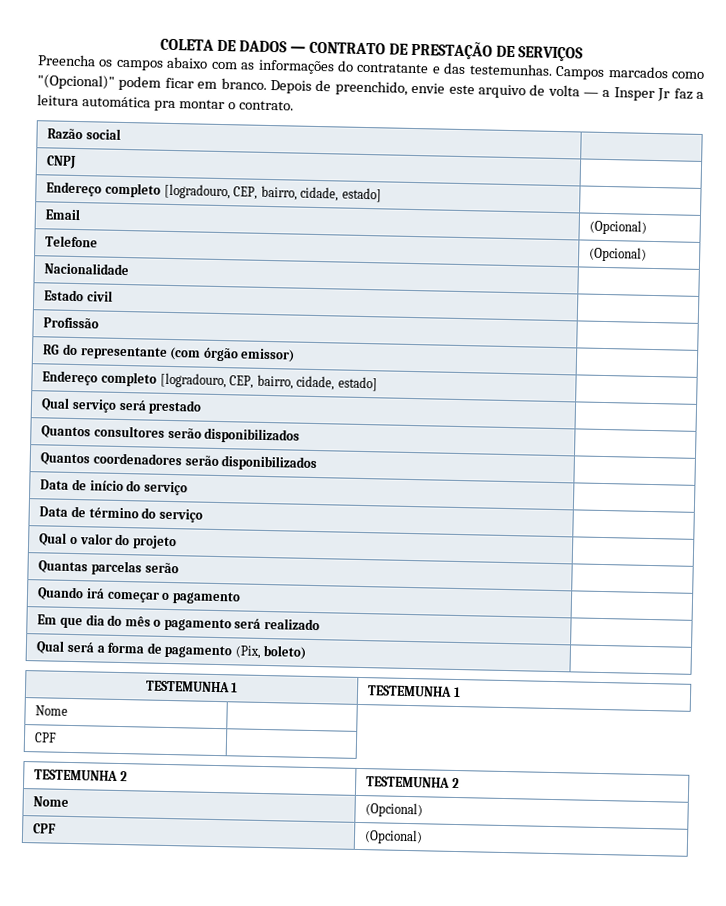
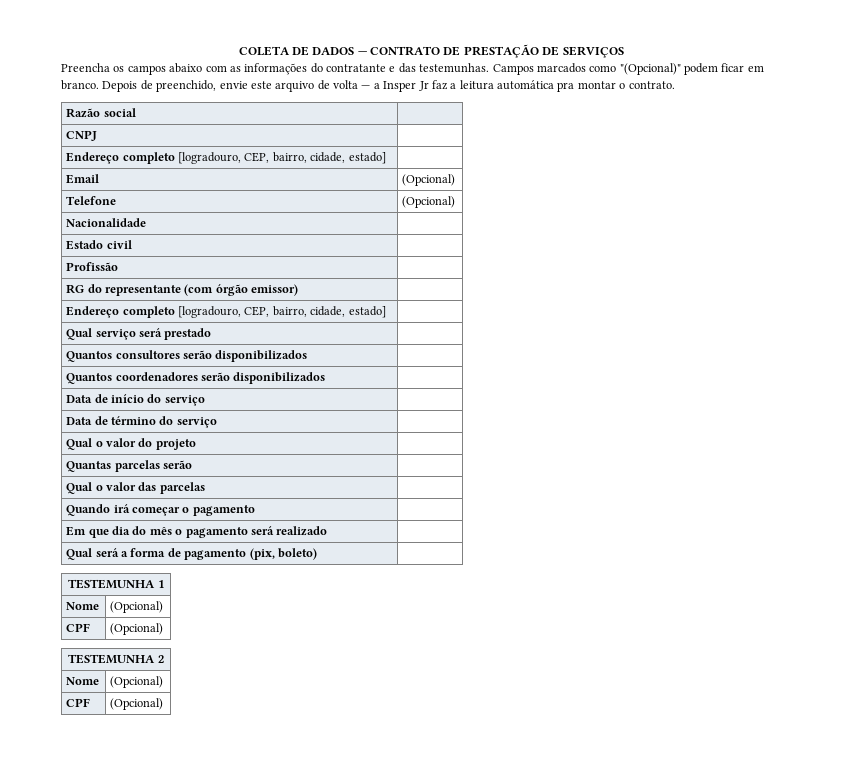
+ Qual o valor das parcelas |
- Qual será a forma de pagamento (Pix, boleto) |
+ Qual será a forma de pagamento (pix, boleto) |
- TESTEMUNHA 1 | TESTEMUNHA 1
- Nome |
- CPF |
- TESTEMUNHA 2 | TESTEMUNHA 2
+ TESTEMUNHA 1
+ Nome | (Opcional)
+ CPF | (Opcional)
+ TESTEMUNHA 2

